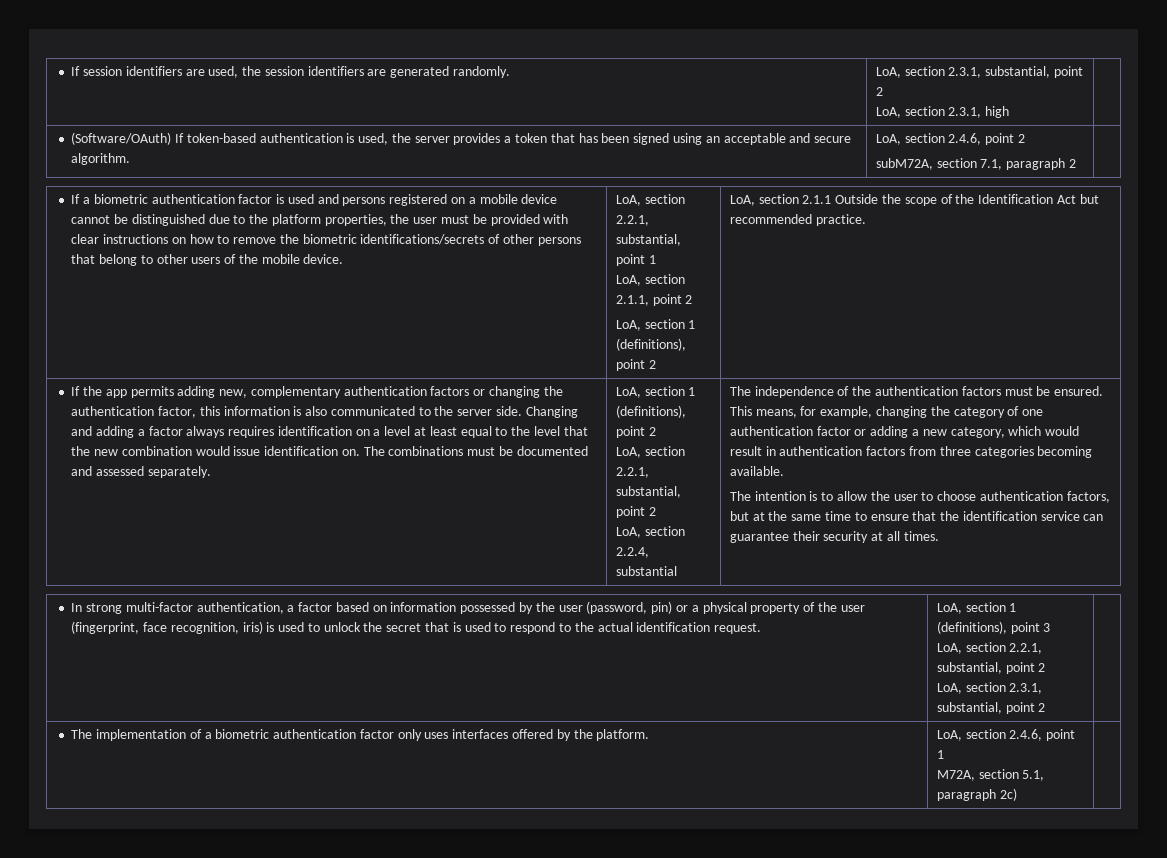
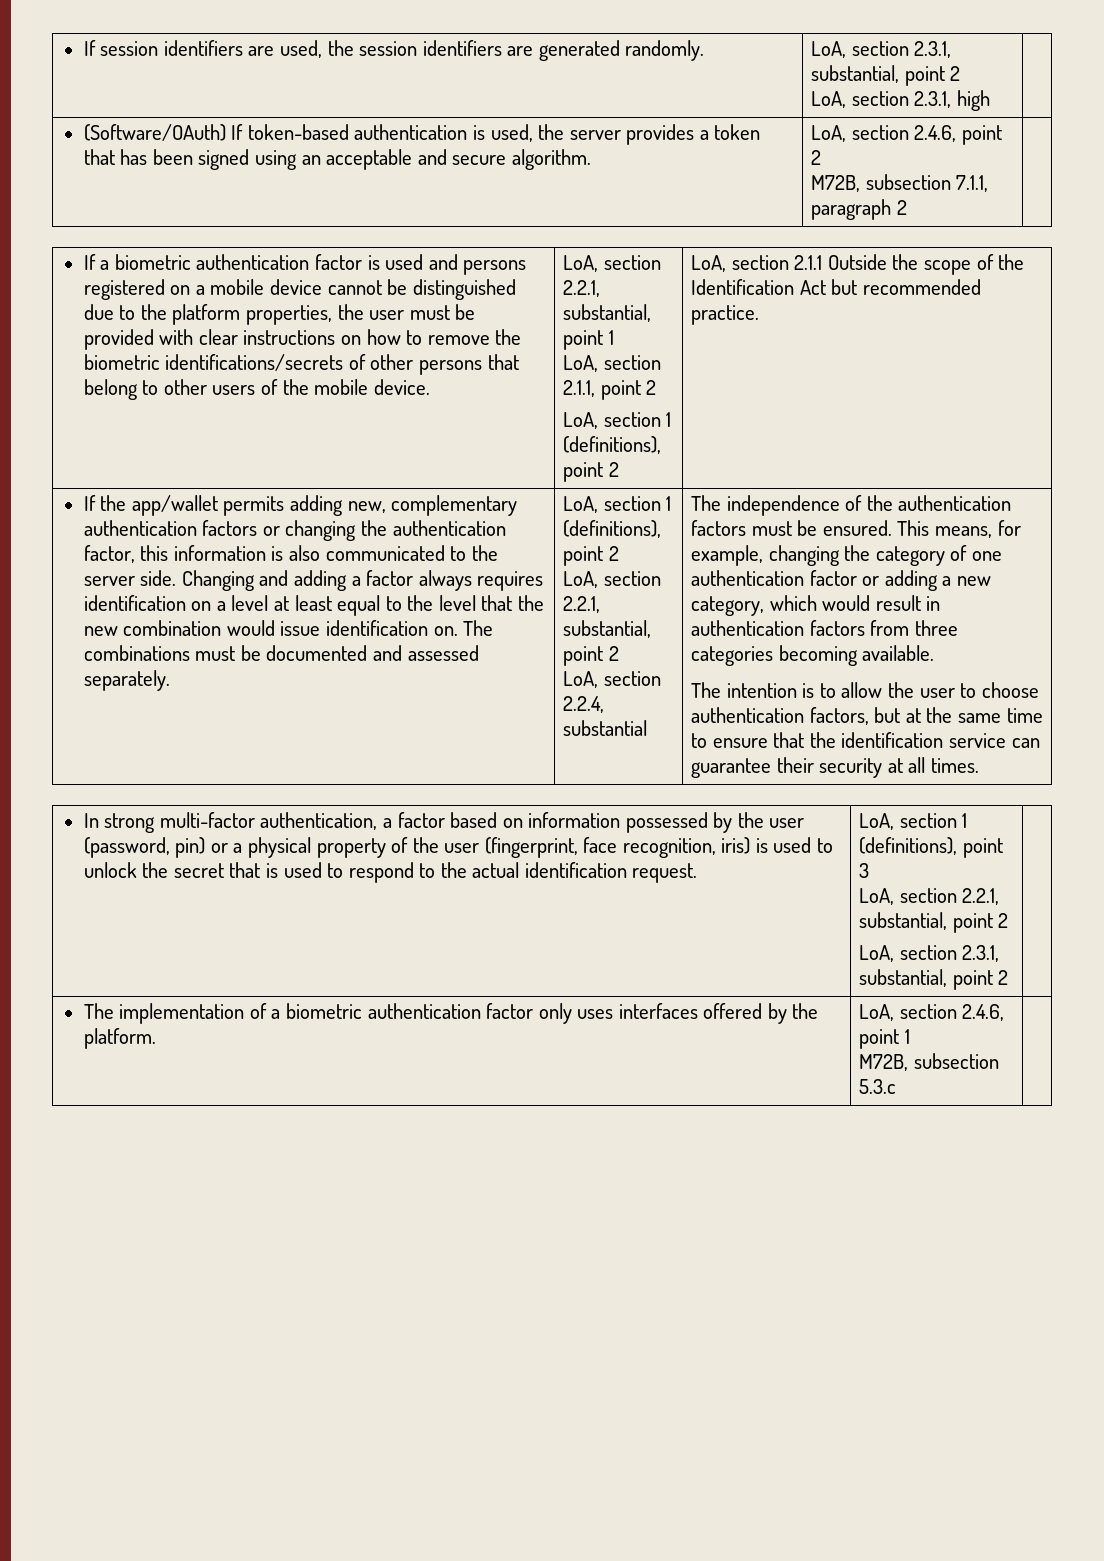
  (Software/OAuth) If token-based authentication is used, the server provides a token that has been signed using an acceptable and secure algorithm. | LoA, section 2.4.6, point 2
- subM72A, section 7.1, paragraph 2 |
+ M72B, subsection 7.1.1, paragraph 2 |
- If the app permits adding new, complementary authentication factors or changing the authentication factor, this information is also communicated to the server side.
+ If the app/wallet permits adding new, complementary authentication factors or changing the authentication factor, this information is also communicated to the server side.
  The implementation of a biometric authentication factor only uses interfaces offered by the platform. | LoA, section 2.4.6, point 1
- M72A, section 5.1, paragraph 2c) |
+ M72B, subsection 5.3.c |

